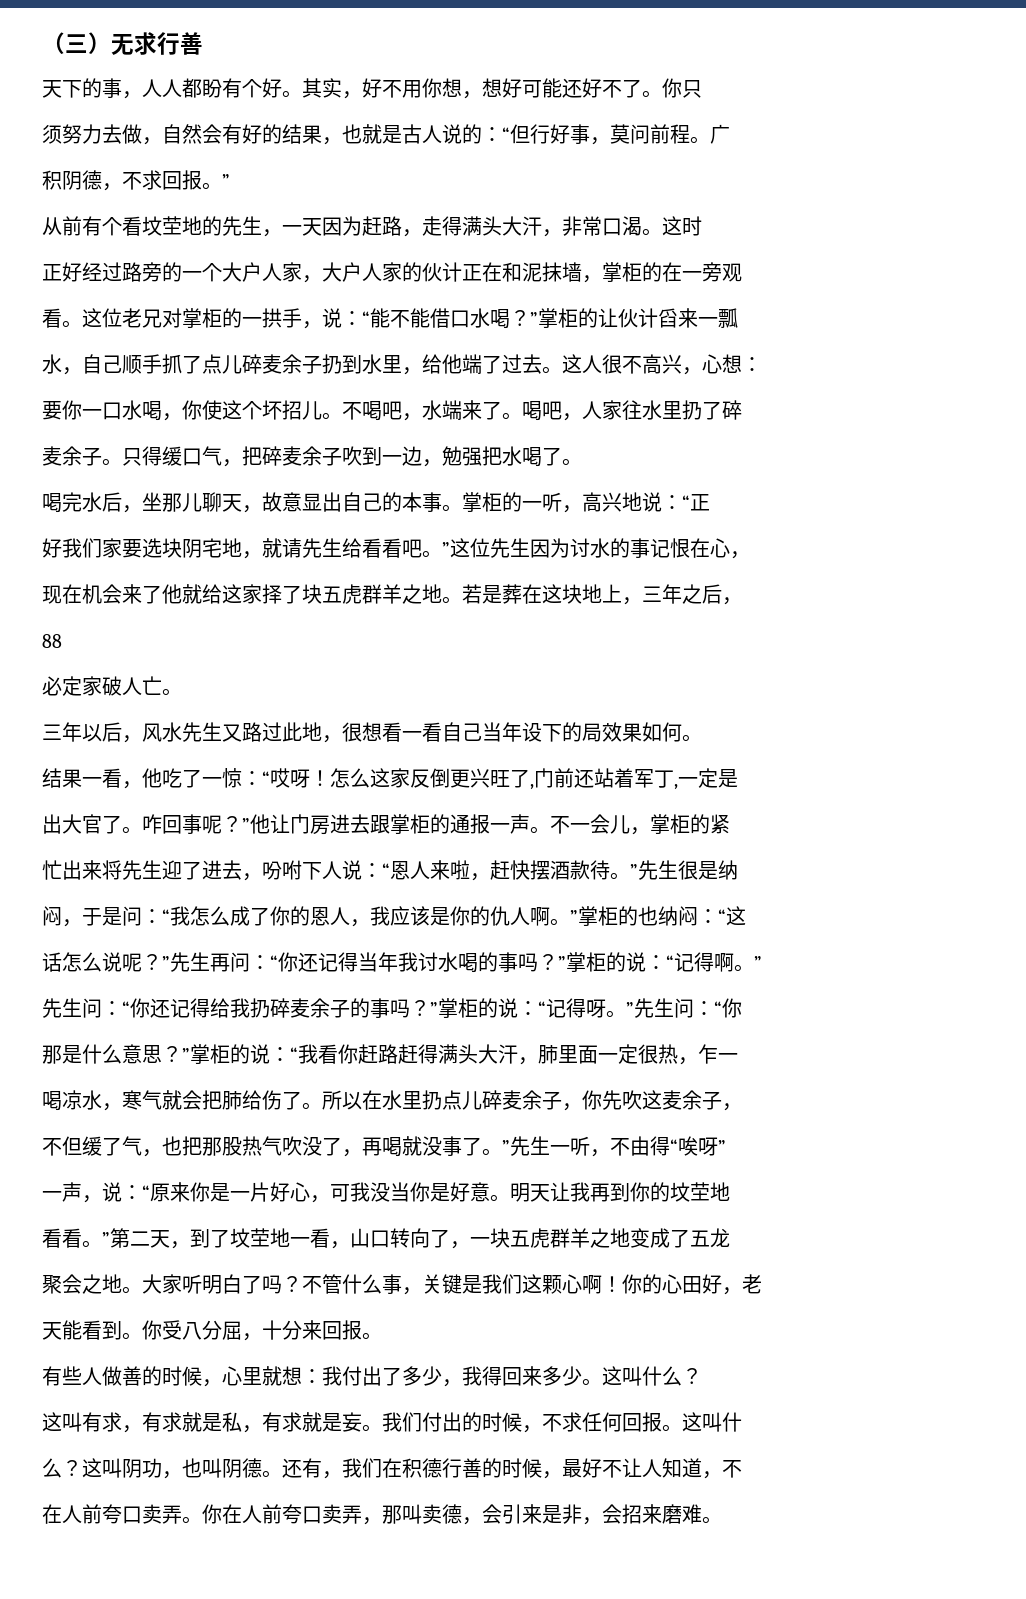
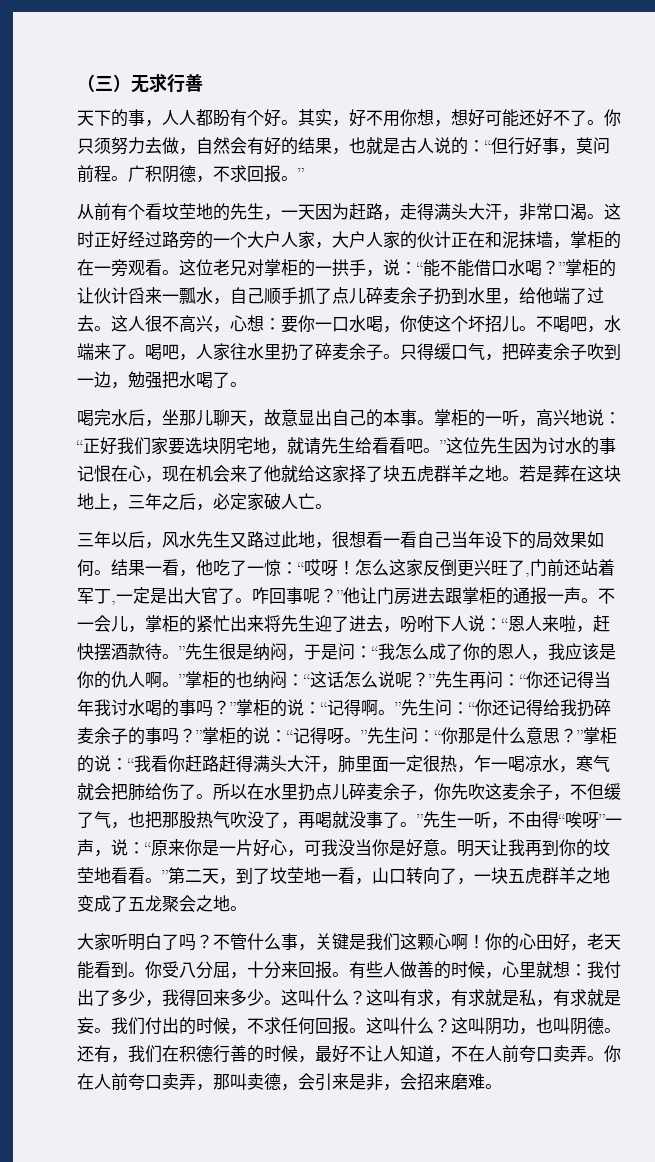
- 你只
- 须努力去做，自然会有好的结果，也就是古人说的：“但行好事，莫问前程。
+ 你只须努力去做，自然会有好的结果，也就是古人说的：“但行好事，莫问前程。
- 广
- 积阴德，不求回报。”
+ 广积阴德，不求回报。”
- 这时
- 正好经过路旁的一个大户人家，大户人家的伙计正在和泥抹墙，掌柜的在一旁观
- 看。
+ 这时正好经过路旁的一个大户人家，大户人家的伙计正在和泥抹墙，掌柜的在一旁观看。
- 这位老兄对掌柜的一拱手，说：“能不能借口水喝？”掌柜的让伙计舀来一瓢
- 水，自己顺手抓了点儿碎麦余子扔到水里，给他端了过去。
+ 这位老兄对掌柜的一拱手，说：“能不能借口水喝？”掌柜的让伙计舀来一瓢水，自己顺手抓了点儿碎麦余子扔到水里，给他端了过去。
- 这人很不高兴，心想：
- 要你一口水喝，你使这个坏招儿。
+ 这人很不高兴，心想：要你一口水喝，你使这个坏招儿。
- 喝吧，人家往水里扔了碎
- 麦余子。
+ 喝吧，人家往水里扔了碎麦余子。
- 掌柜的一听，高兴地说：“正
- 好我们家要选块阴宅地，就请先生给看看吧。”这位先生因为讨水的事记恨在心，
- 现在机会来了他就给这家择了块五虎群羊之地。
+ 掌柜的一听，高兴地说：“正好我们家要选块阴宅地，就请先生给看看吧。”这位先生因为讨水的事记恨在心，现在机会来了他就给这家择了块五虎群羊之地。
- 若是葬在这块地上，三年之后，
- 88
- 必定家破人亡。
+ 若是葬在这块地上，三年之后，必定家破人亡。
- 三年以后，风水先生又路过此地，很想看一看自己当年设下的局效果如何。
- 结果一看，他吃了一惊：“哎呀！
+ 三年以后，风水先生又路过此地，很想看一看自己当年设下的局效果如何。结果一看，他吃了一惊：“哎呀！
- 怎么这家反倒更兴旺了,门前还站着军丁,一定是
- 出大官了。
+ 怎么这家反倒更兴旺了,门前还站着军丁,一定是出大官了。
- 不一会儿，掌柜的紧
- 忙出来将先生迎了进去，吩咐下人说：
+ 不一会儿，掌柜的紧忙出来将先生迎了进去，吩咐下人说：
- “恩人来啦，赶快摆酒款待。”先生很是纳
- 闷，于是问：
+ “恩人来啦，赶快摆酒款待。”先生很是纳闷，于是问：
- “我怎么成了你的恩人，我应该是你的仇人啊。”掌柜的也纳闷：“这
- 话怎么说呢？”先生再问：
+ “我怎么成了你的恩人，我应该是你的仇人啊。”掌柜的也纳闷：“这话怎么说呢？”先生再问：
- “记得啊。”
- 先生问：
+ “记得啊。”先生问：
- “记得呀。”先生问：“你
- 那是什么意思？”掌柜的说：
+ “记得呀。”先生问：“你那是什么意思？”掌柜的说：
- “我看你赶路赶得满头大汗，肺里面一定很热，乍一
- 喝凉水，寒气就会把肺给伤了。
+ “我看你赶路赶得满头大汗，肺里面一定很热，乍一喝凉水，寒气就会把肺给伤了。
- 所以在水里扔点儿碎麦余子，你先吹这麦余子，
- 不但缓了气，也把那股热气吹没了，再喝就没事了。”先生一听，不由得“唉呀”
- 一声，说：“原来你是一片好心，可我没当你是好意。
+ 所以在水里扔点儿碎麦余子，你先吹这麦余子，不但缓了气，也把那股热气吹没了，再喝就没事了。”先生一听，不由得“唉呀”一声，说：“原来你是一片好心，可我没当你是好意。
- 明天让我再到你的坟茔地
- 看看。”第二天，到了坟茔地一看，山口转向了，一块五虎群羊之地变成了五龙
- 聚会之地。大家听明白了吗？
+ 明天让我再到你的坟茔地看看。”第二天，到了坟茔地一看，山口转向了，一块五虎群羊之地变成了五龙聚会之地。
+ 大家听明白了吗？
- 你的心田好，老
- 天能看到。
+ 你的心田好，老天能看到。
- 你受八分屈，十分来回报。
- 有些人做善的时候，心里就想：我付出了多少，我得回来多少。
+ 你受八分屈，十分来回报。有些人做善的时候，心里就想：我付出了多少，我得回来多少。
- 这叫什么？
- 这叫有求，有求就是私，有求就是妄。
+ 这叫什么？这叫有求，有求就是私，有求就是妄。
- 我们付出的时候，不求任何回报。这叫什
- 么？
+ 我们付出的时候，不求任何回报。这叫什么？
- 还有，我们在积德行善的时候，最好不让人知道，不
- 在人前夸口卖弄。
+ 还有，我们在积德行善的时候，最好不让人知道，不在人前夸口卖弄。

